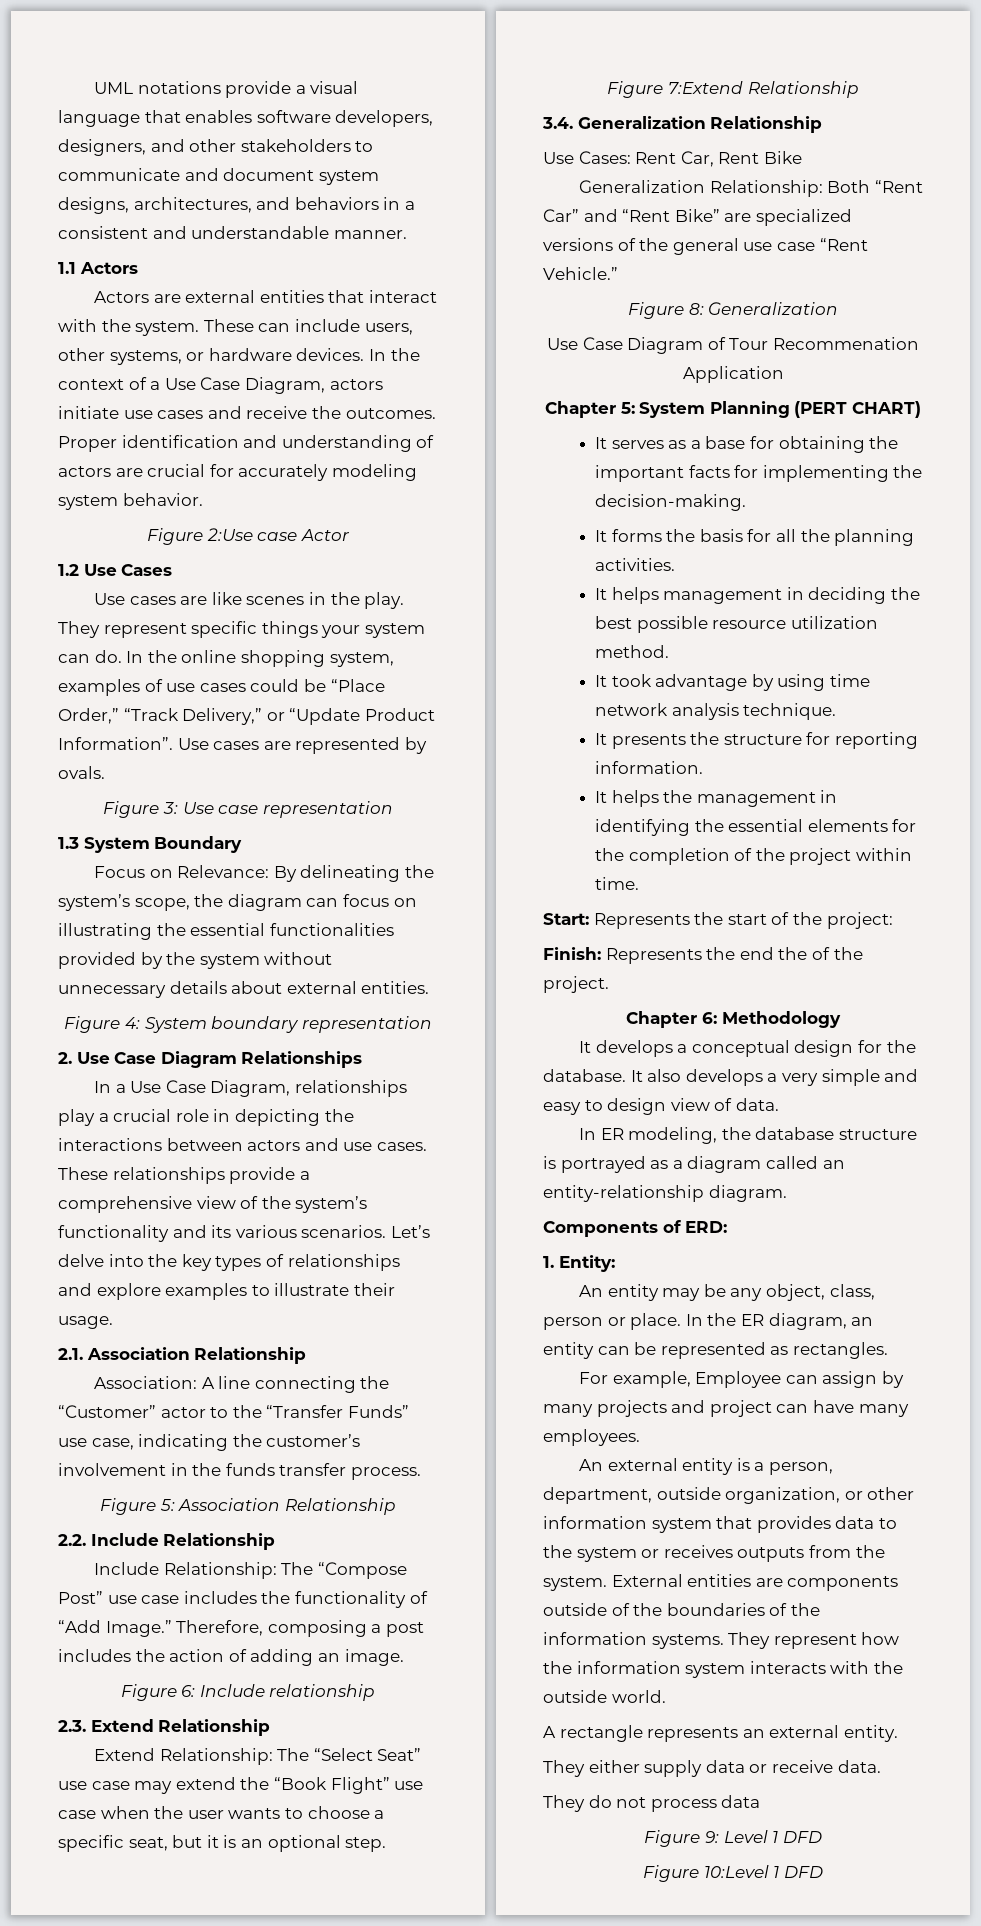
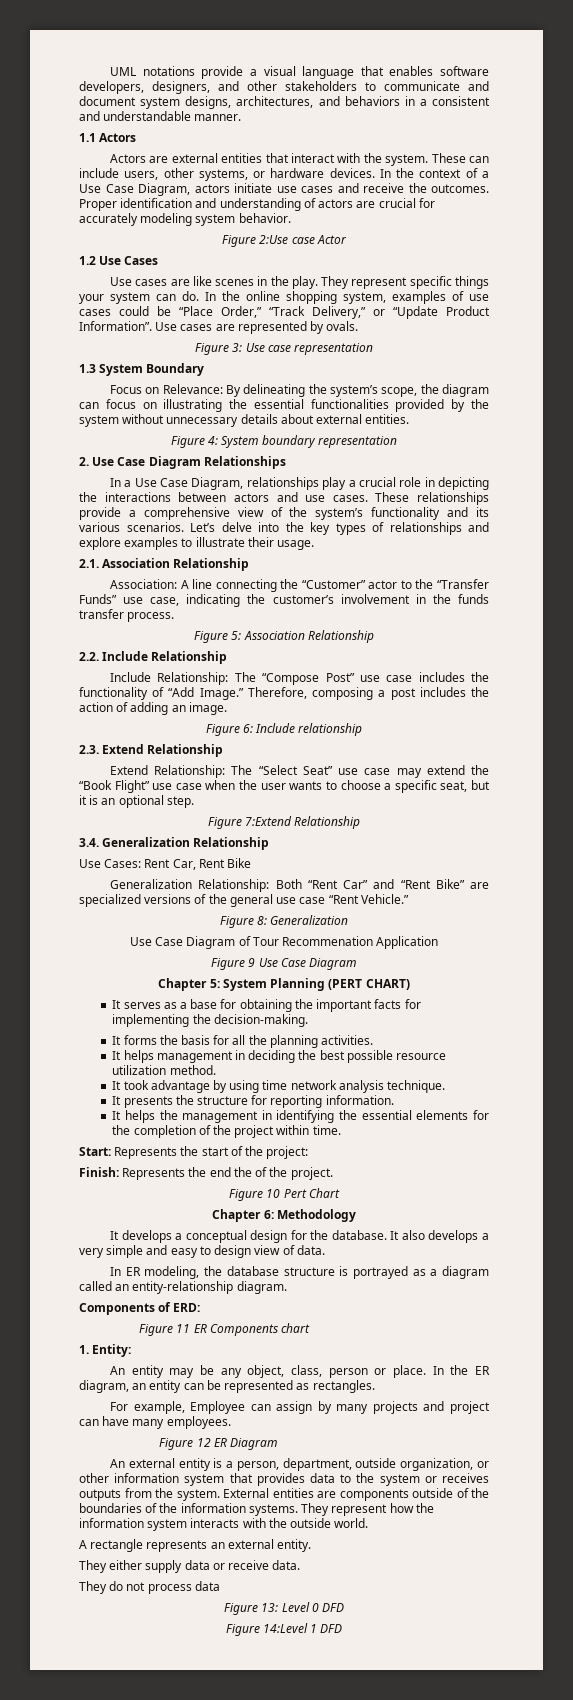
+ Figure 9 Use Case Diagram
+ Figure 10 Pert Chart
+ Figure 11 ER Components chart
+ Figure 12 ER Diagram
- Figure 9: Level 1 DFD
+ Figure 13: Level 0 DFD
- Figure 10:Level 1 DFD
+ Figure 14:Level 1 DFD

